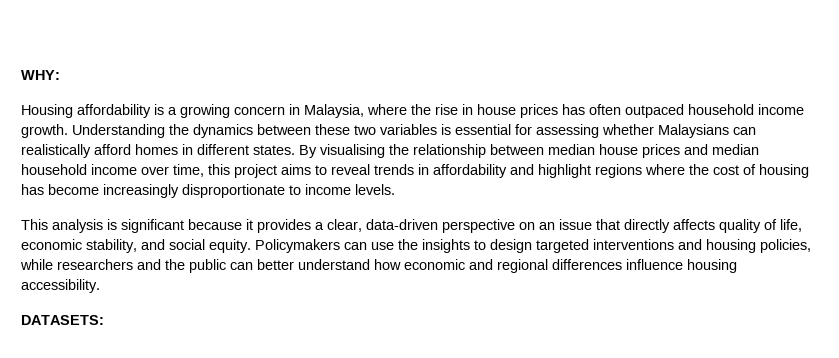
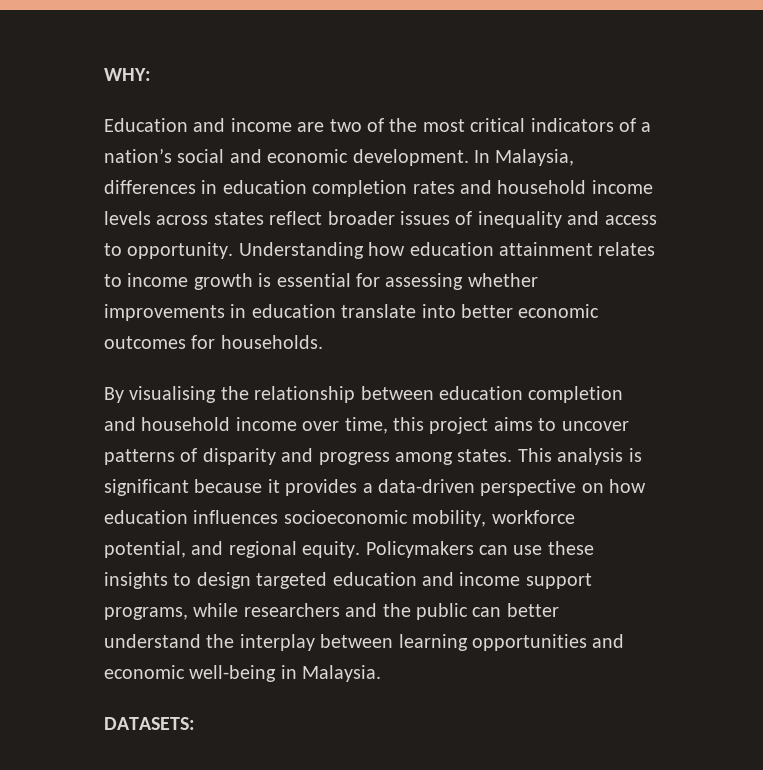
- Housing affordability is a growing concern in Malaysia, where the rise in house prices has often outpaced household income growth. Understanding the dynamics between these two variables is essential for assessing whether Malaysians can realistically afford homes in different states. By visualising the relationship between median house prices and median household income over time, this project aims to reveal trends in affordability and highlight regions where the cost of housing has become increasingly disproportionate to income levels.
- This analysis is significant because it provides a clear, data-driven perspective on an issue that directly affects quality of life, economic stability, and social equity.
+ Education and income are two of the most critical indicators of a nation’s social and economic development. In Malaysia, differences in education completion rates and household income levels across states reflect broader issues of inequality and access to opportunity. Understanding how education attainment relates to income growth is essential for assessing whether improvements in education translate into better economic outcomes for households.
+ By visualising the relationship between education completion and household income over time, this project aims to uncover patterns of disparity and progress among states. This analysis is significant because it provides a data-driven perspective on how education influences socioeconomic mobility, workforce potential, and regional equity.
- Policymakers can use the insights to design targeted interventions and housing policies, while researchers and the public can better understand how economic and regional differences influence housing accessibility.
+ Policymakers can use these insights to design targeted education and income support programs, while researchers and the public can better understand the interplay between learning opportunities and economic well-being in Malaysia.

